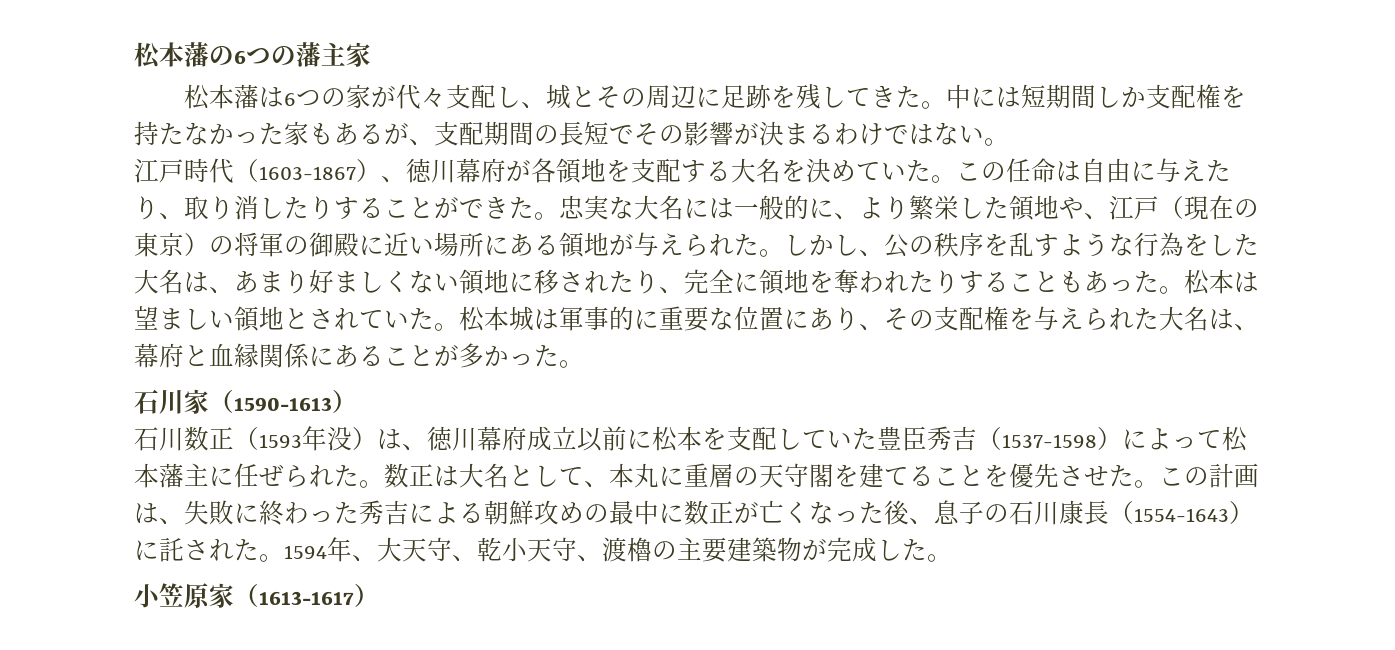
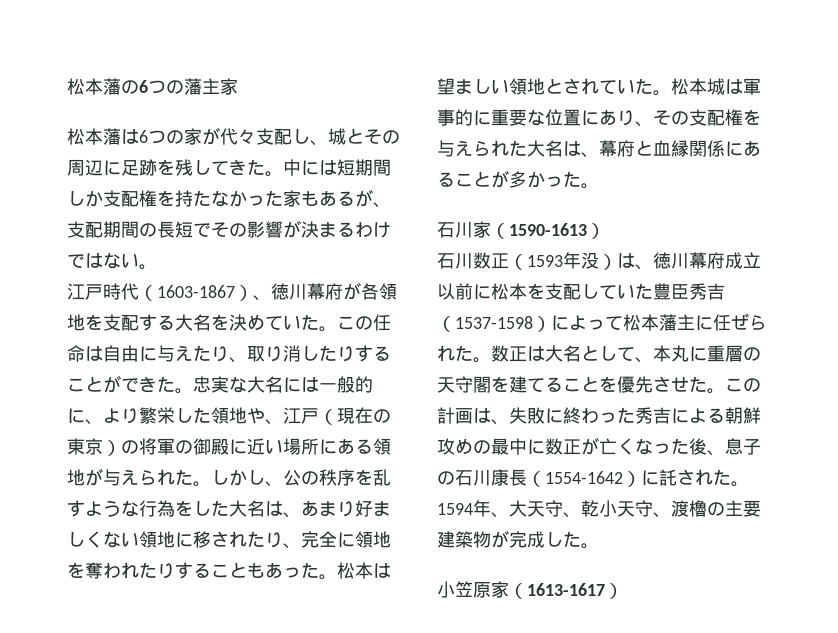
- この計画は、失敗に終わった秀吉による朝鮮攻めの最中に数正が亡くなった後、息子の石川康長（1554-1643）に託された。
+ この計画は、失敗に終わった秀吉による朝鮮攻めの最中に数正が亡くなった後、息子の石川康長（1554-1642）に託された。

